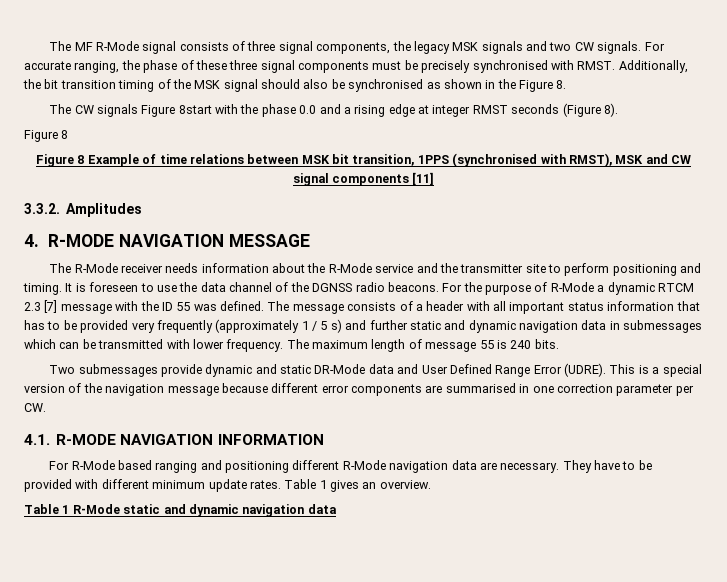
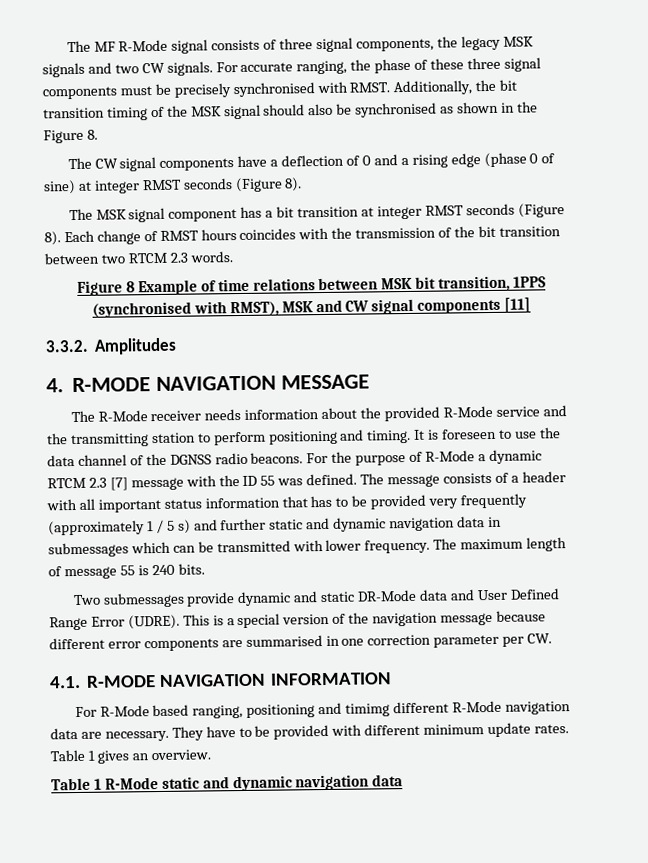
- The CW signals Figure 8start with the phase 0.0 and a rising edge at integer RMST seconds (Figure 8).
- Figure 8
+ The CW signal components have a deflection of 0 and a rising edge (phase 0 of sine) at integer RMST seconds (Figure 8).
+ The MSK signal component has a bit transition at integer RMST seconds (Figure 8). Each change of RMST hours coincides with the transmission of the bit transition between two RTCM 2.3 words.
- The R-Mode receiver needs information about the R-Mode service and the transmitter site to perform positioning and timing.
+ The R-Mode receiver needs information about the provided R-Mode service and the transmitting station to perform positioning and timing.
- For R-Mode based ranging and positioning different R-Mode navigation data are necessary.
+ For R-Mode based ranging, positioning and timimg different R-Mode navigation data are necessary.

